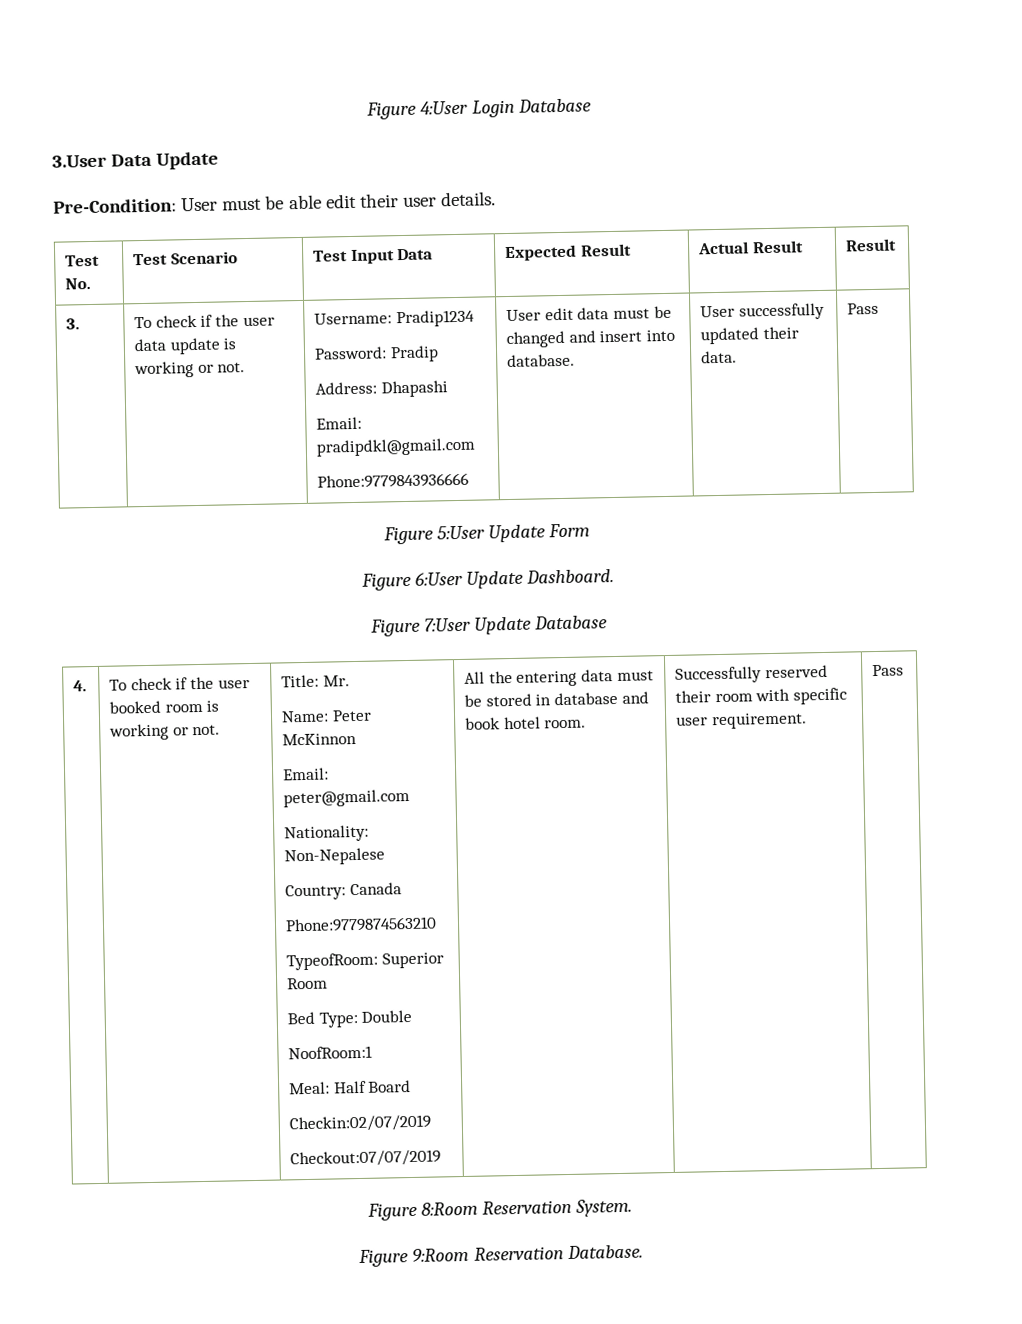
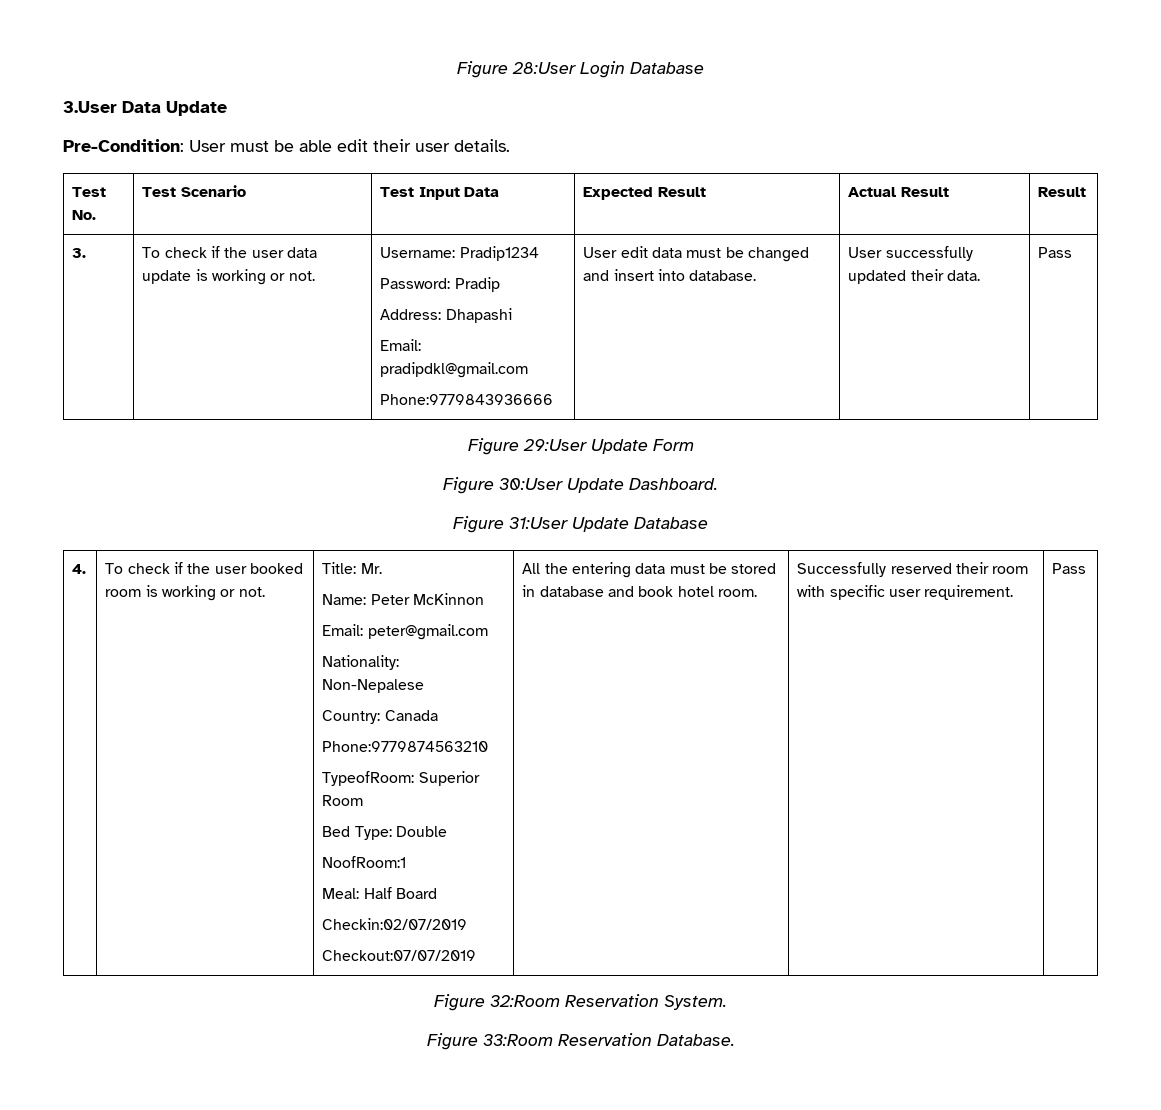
- Figure 4:User Login Database
+ Figure 28:User Login Database
- Figure 5:User Update Form
+ Figure 29:User Update Form
- Figure 6:User Update Dashboard.
+ Figure 30:User Update Dashboard.
- Figure 7:User Update Database
+ Figure 31:User Update Database
- Figure 8:Room Reservation System.
+ Figure 32:Room Reservation System.
- Figure 9:Room Reservation Database.
+ Figure 33:Room Reservation Database.

